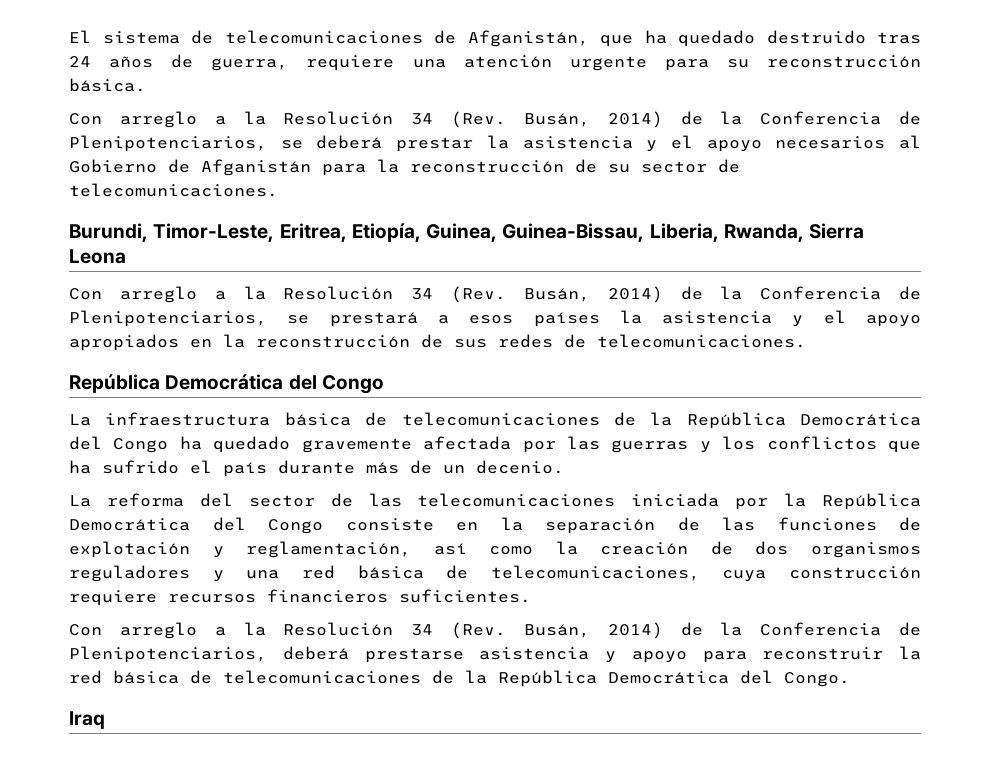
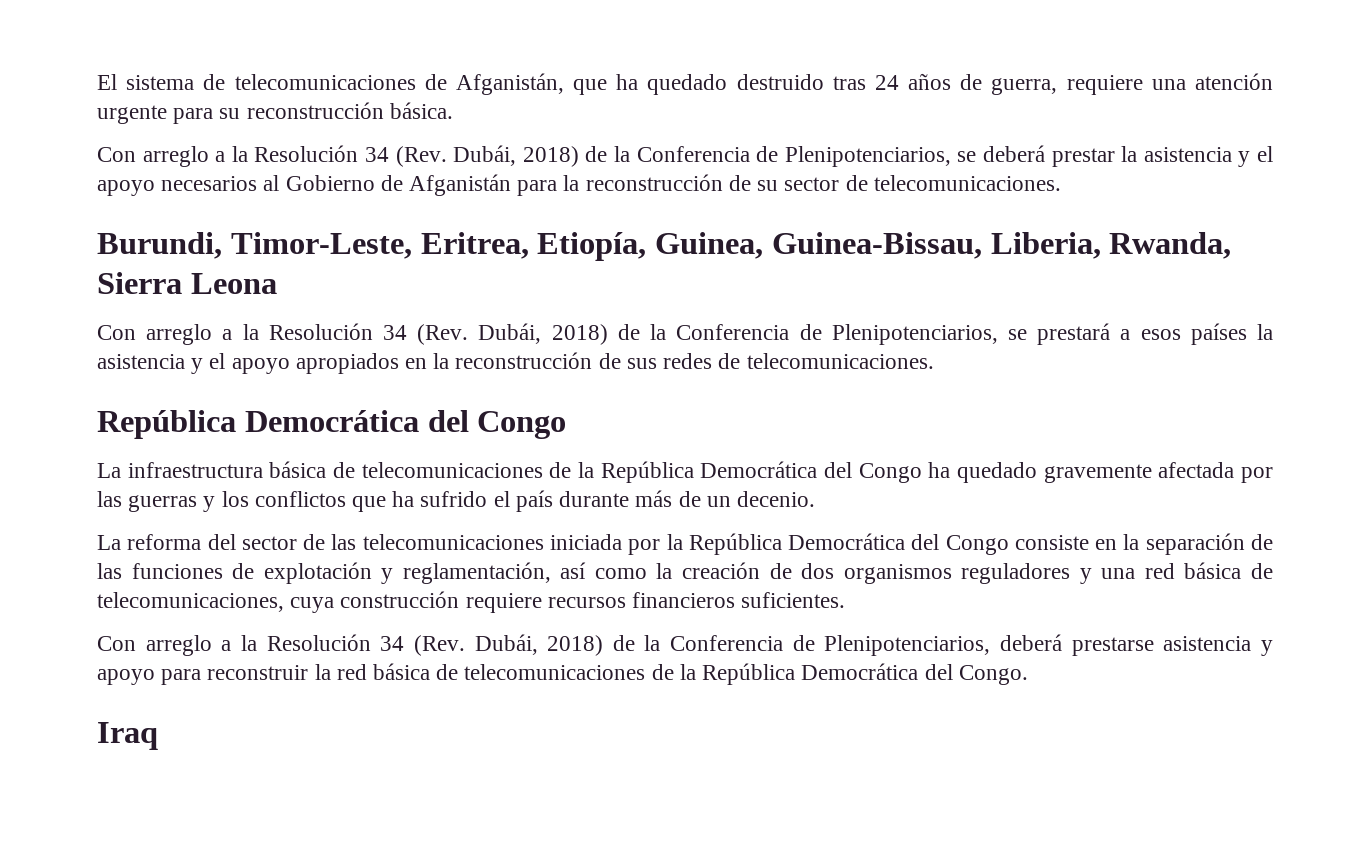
- Con arreglo a la Resolución 34 (Rev. Busán, 2014) de la Conferencia de Plenipotenciarios, se deberá prestar la asistencia y el apoyo necesarios al Gobierno de Afganistán para la reconstrucción de su sector de telecomunicaciones.
+ Con arreglo a la Resolución 34 (Rev. Dubái, 2018) de la Conferencia de Plenipotenciarios, se deberá prestar la asistencia y el apoyo necesarios al Gobierno de Afganistán para la reconstrucción de su sector de telecomunicaciones.
- Con arreglo a la Resolución 34 (Rev. Busán, 2014) de la Conferencia de Plenipotenciarios, se prestará a esos países la asistencia y el apoyo apropiados en la reconstrucción de sus redes de telecomunicaciones.
+ Con arreglo a la Resolución 34 (Rev. Dubái, 2018) de la Conferencia de Plenipotenciarios, se prestará a esos países la asistencia y el apoyo apropiados en la reconstrucción de sus redes de telecomunicaciones.
- Con arreglo a la Resolución 34 (Rev. Busán, 2014) de la Conferencia de Plenipotenciarios, deberá prestarse asistencia y apoyo para reconstruir la red básica de telecomunicaciones de la República Democrática del Congo.
+ Con arreglo a la Resolución 34 (Rev. Dubái, 2018) de la Conferencia de Plenipotenciarios, deberá prestarse asistencia y apoyo para reconstruir la red básica de telecomunicaciones de la República Democrática del Congo.

